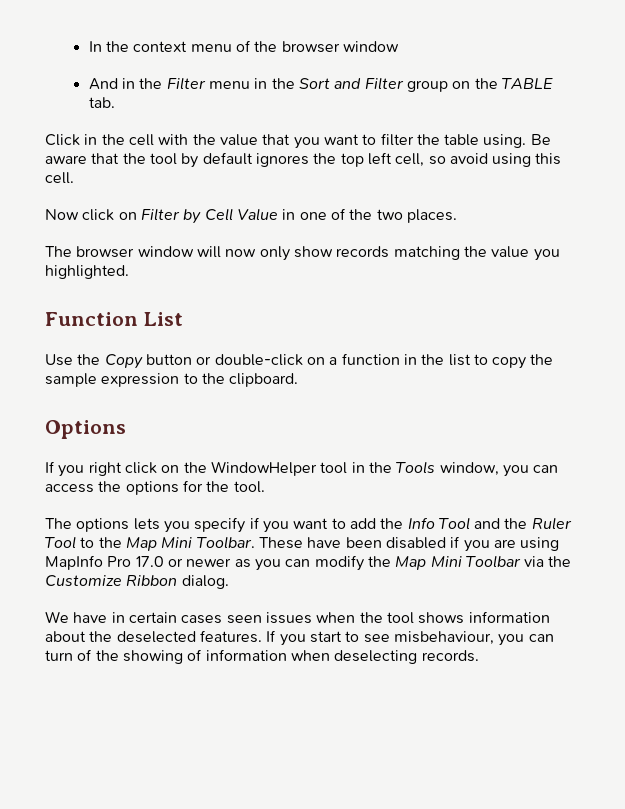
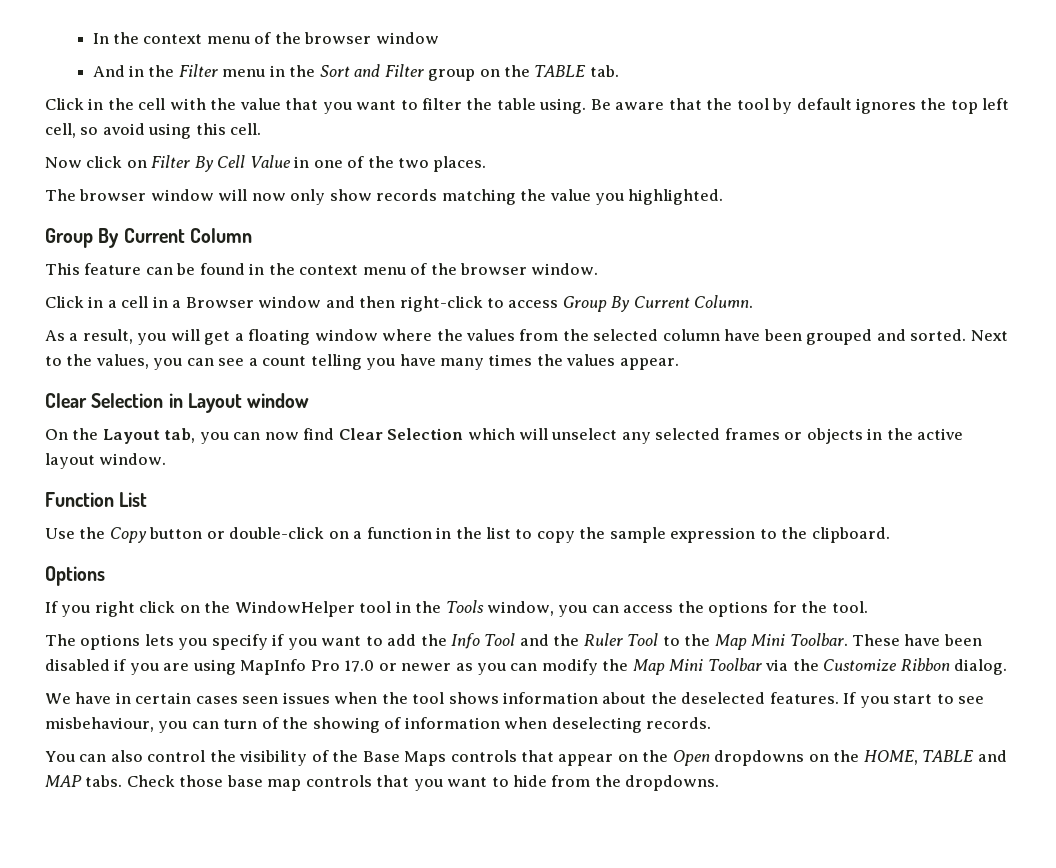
- Now click on Filter by Cell Value in one of the two places.
+ Now click on Filter By Cell Value in one of the two places.
+ Group By Current Column
+ This feature can be found in the context menu of the browser window.
+ Click in a cell in a Browser window and then right-click to access Group By Current Column.
+ As a result, you will get a floating window where the values from the selected column have been grouped and sorted. Next to the values, you can see a count telling you have many times the values appear.
+ Clear Selection in Layout window
+ On the Layout tab, you can now find Clear Selection which will unselect any selected frames or objects in the active layout window.
+ You can also control the visibility of the Base Maps controls that appear on the Open dropdowns on the HOME, TABLE and MAP tabs. Check those base map controls that you want to hide from the dropdowns.

